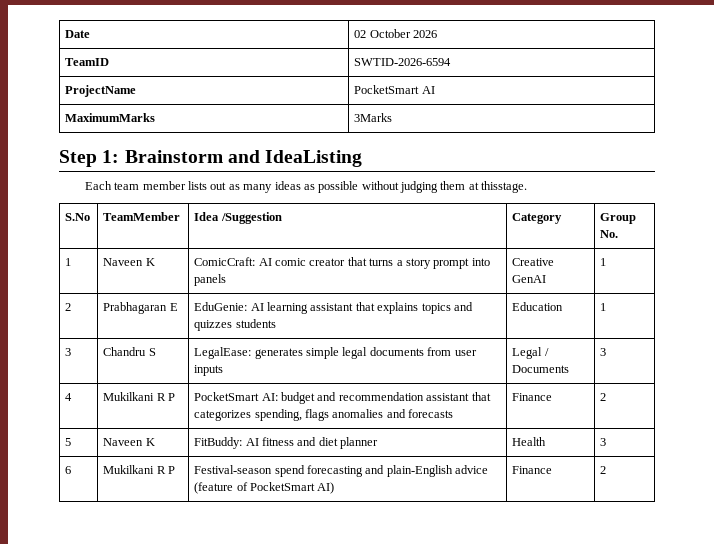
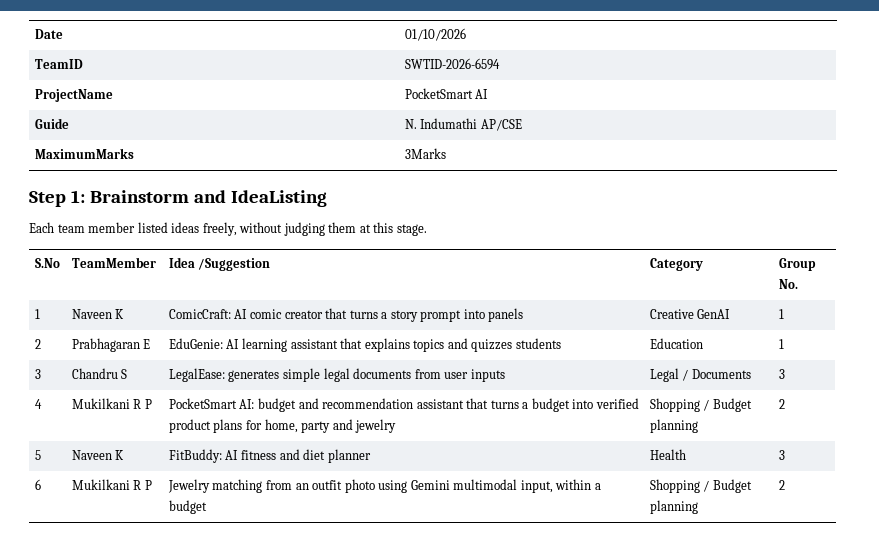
- Date | 02 October 2026
+ Date | 01/10/2026
+ Guide | N. Indumathi AP/CSE
- Each team member lists out as many ideas as possible without judging them at thisstage.
+ Each team member listed ideas freely, without judging them at this stage.
- 4 | Mukilkani R P | PocketSmart AI: budget and recommendation assistant that categorizes spending, flags anomalies and forecasts | Finance | 2
+ 4 | Mukilkani R P | PocketSmart AI: budget and recommendation assistant that turns a budget into verified product plans for home, party and jewelry | Shopping / Budget planning | 2
- 6 | Mukilkani R P | Festival-season spend forecasting and plain-English advice (feature of PocketSmart AI) | Finance | 2
+ 6 | Mukilkani R P | Jewelry matching from an outfit photo using Gemini multimodal input, within a budget | Shopping / Budget planning | 2

